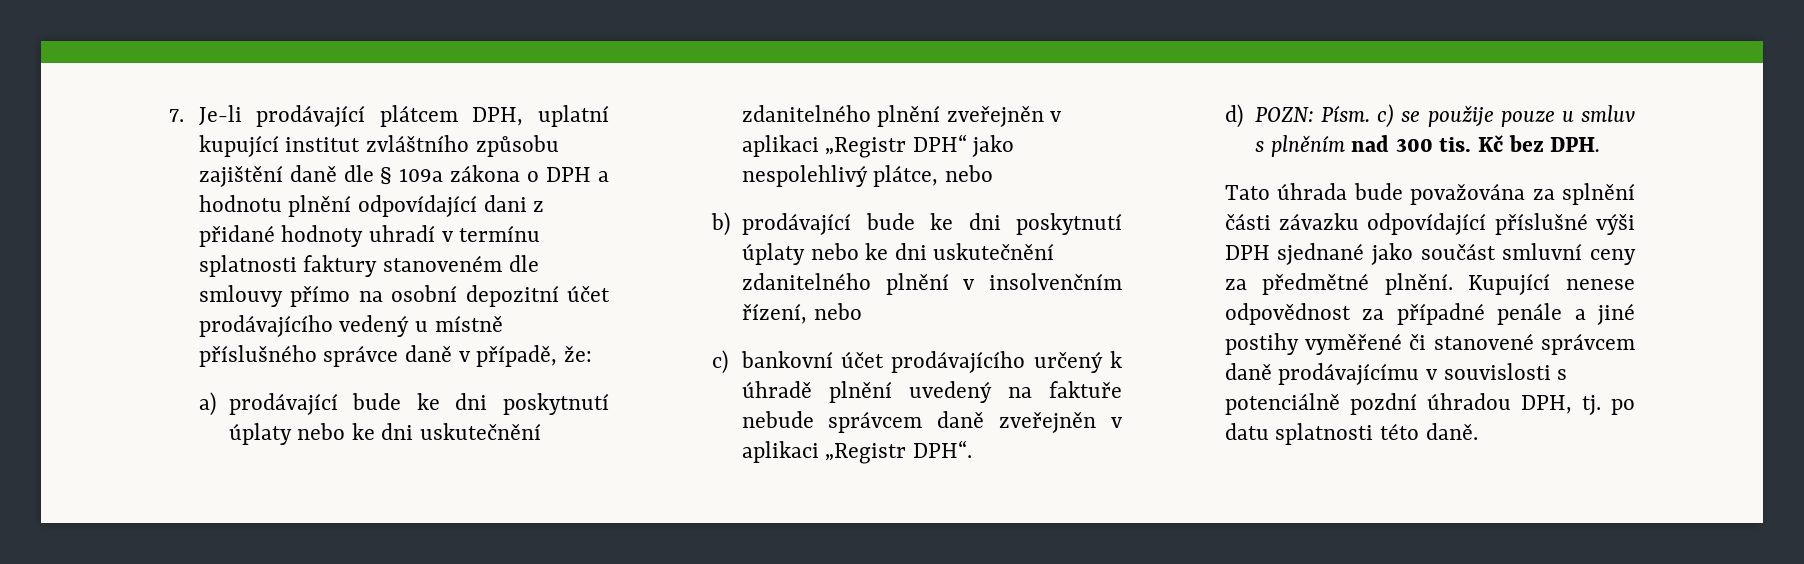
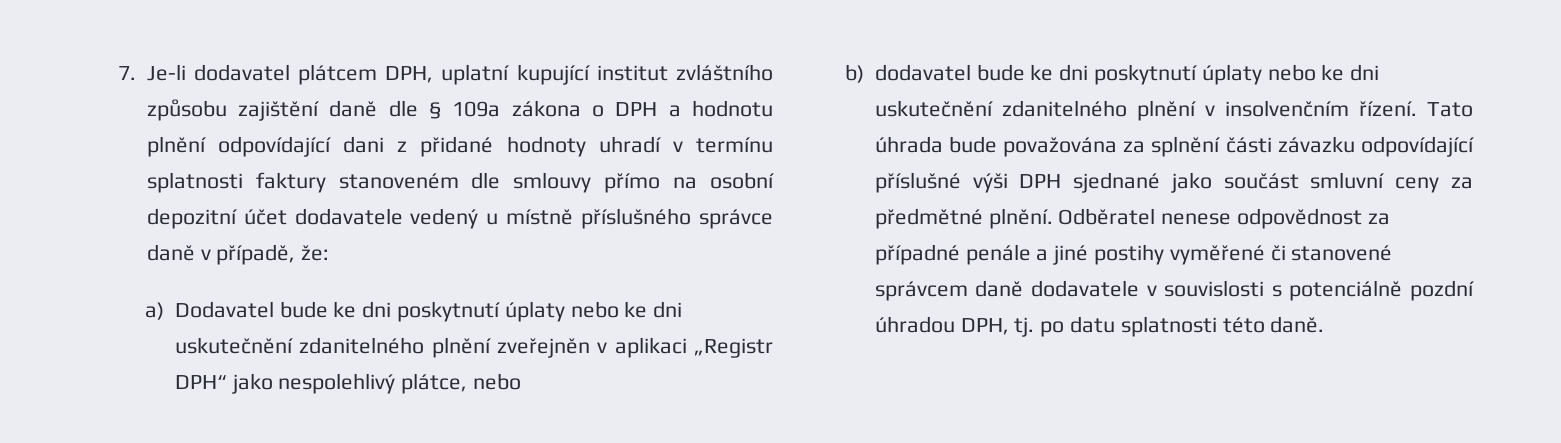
- 7. Je-li prodávající plátcem DPH, uplatní kupující institut zvláštního způsobu zajištění daně dle § 109a zákona o DPH a hodnotu plnění odpovídající dani z přidané hodnoty uhradí v termínu splatnosti faktury stanoveném dle smlouvy přímo na osobní depozitní účet prodávajícího vedený u místně příslušného správce daně v případě, že:
+ 7. Je-li dodavatel plátcem DPH, uplatní kupující institut zvláštního způsobu zajištění daně dle § 109a zákona o DPH a hodnotu plnění odpovídající dani z přidané hodnoty uhradí v termínu splatnosti faktury stanoveném dle smlouvy přímo na osobní depozitní účet dodavatele vedený u místně příslušného správce daně v případě, že:
- a) prodávající bude ke dni poskytnutí úplaty nebo ke dni uskutečnění zdanitelného plnění zveřejněn v aplikaci „Registr DPH“ jako nespolehlivý plátce, nebo
+ a) Dodavatel bude ke dni poskytnutí úplaty nebo ke dni uskutečnění zdanitelného plnění zveřejněn v aplikaci „Registr DPH“ jako nespolehlivý plátce, nebo
- b) prodávající bude ke dni poskytnutí úplaty nebo ke dni uskutečnění zdanitelného plnění v insolvenčním řízení, nebo
- c) bankovní účet prodávajícího určený k úhradě plnění uvedený na faktuře nebude správcem daně zveřejněn v aplikaci „Registr DPH“.
- d) POZN: Písm. c) se použije pouze u smluv s plněním nad 300 tis. Kč bez DPH.
- Tato úhrada bude považována za splnění části závazku odpovídající příslušné výši DPH sjednané jako součást smluvní ceny za předmětné plnění.
+ b) dodavatel bude ke dni poskytnutí úplaty nebo ke dni uskutečnění zdanitelného plnění v insolvenčním řízení. Tato úhrada bude považována za splnění části závazku odpovídající příslušné výši DPH sjednané jako součást smluvní ceny za předmětné plnění.
- Kupující nenese odpovědnost za případné penále a jiné postihy vyměřené či stanovené správcem daně prodávajícímu v souvislosti s potenciálně pozdní úhradou DPH, tj. po datu splatnosti této daně.
+ Odběratel nenese odpovědnost za případné penále a jiné postihy vyměřené či stanovené správcem daně dodavatele v souvislosti s potenciálně pozdní úhradou DPH, tj. po datu splatnosti této daně.

